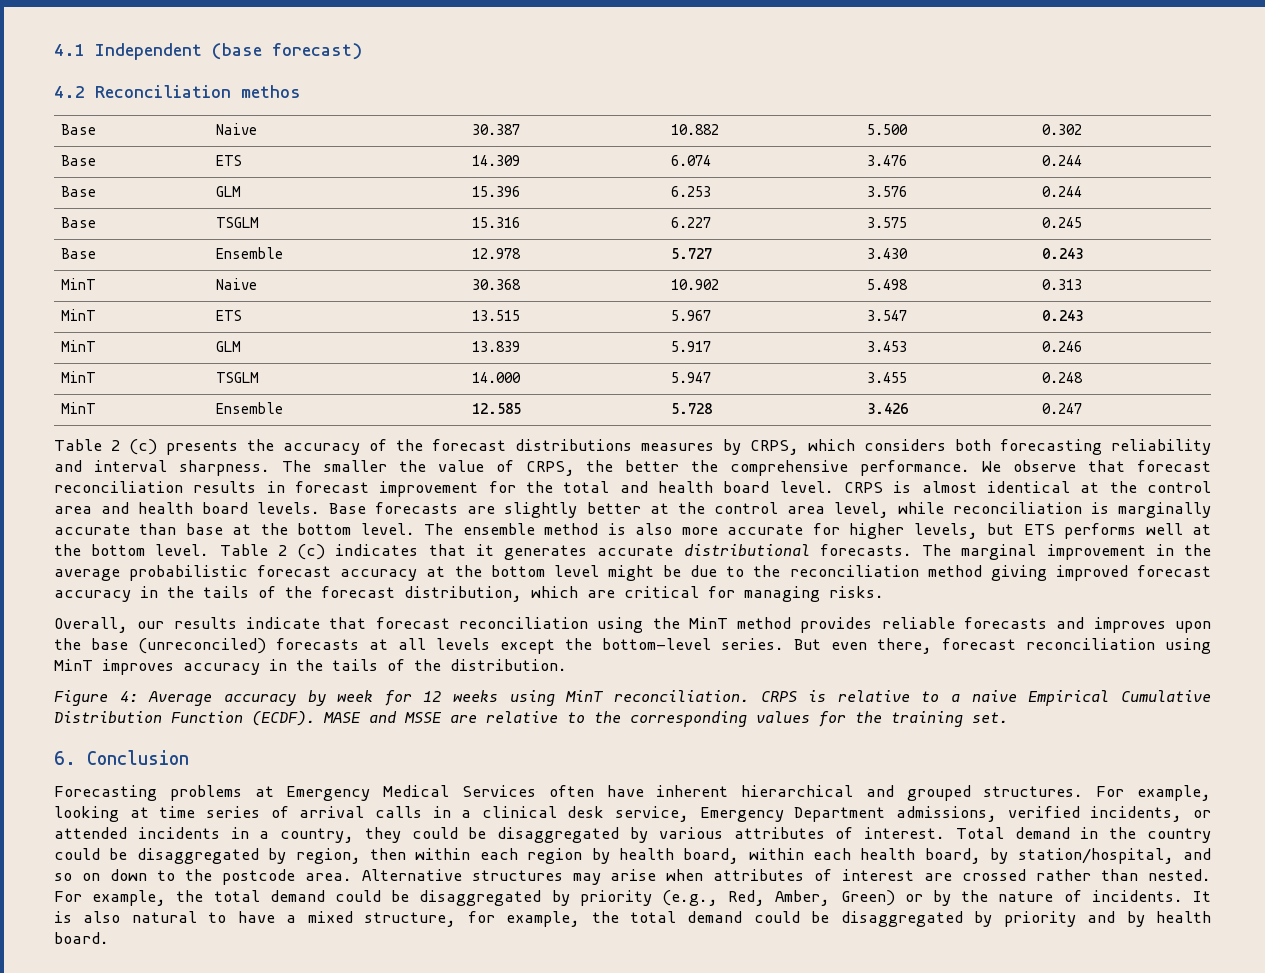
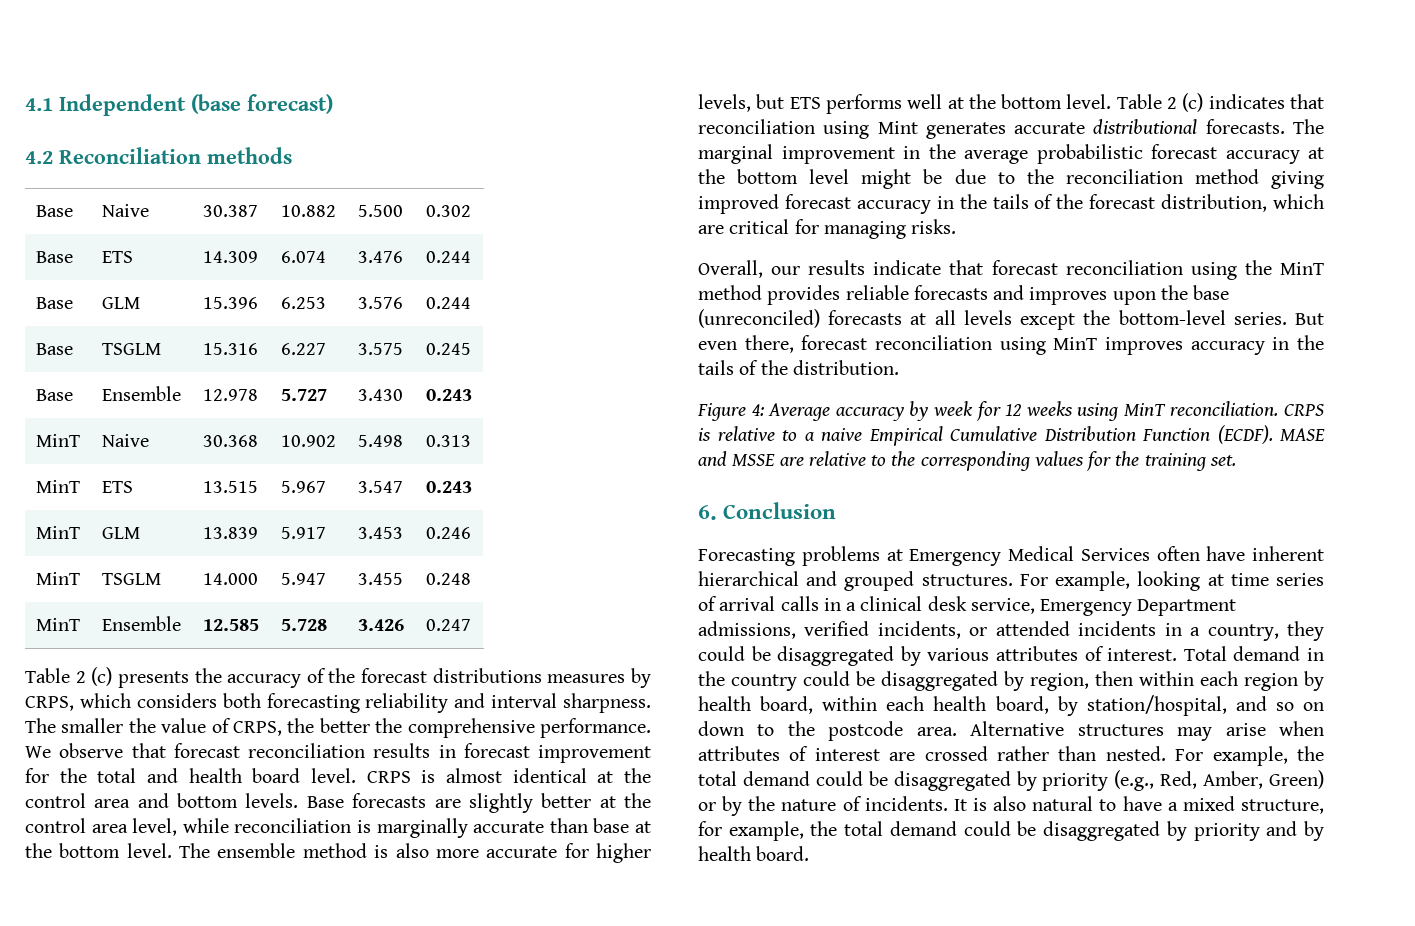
- 4.2 Reconciliation methos
+ 4.2 Reconciliation methods
- CRPS is almost identical at the control area and health board levels.
+ CRPS is almost identical at the control area and bottom levels.
- Table 2 (c) indicates that it generates accurate distributional forecasts.
+ Table 2 (c) indicates that reconciliation using Mint generates accurate distributional forecasts.

